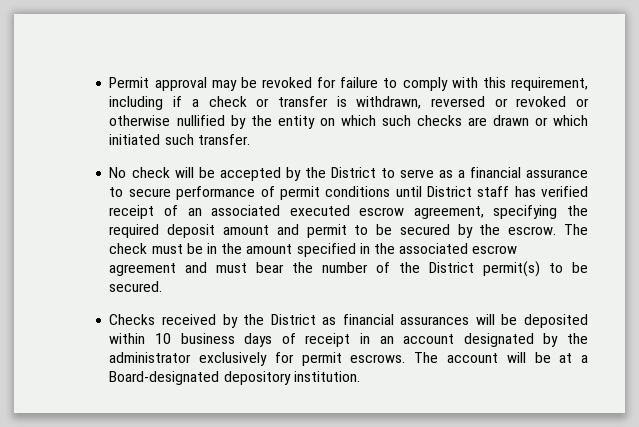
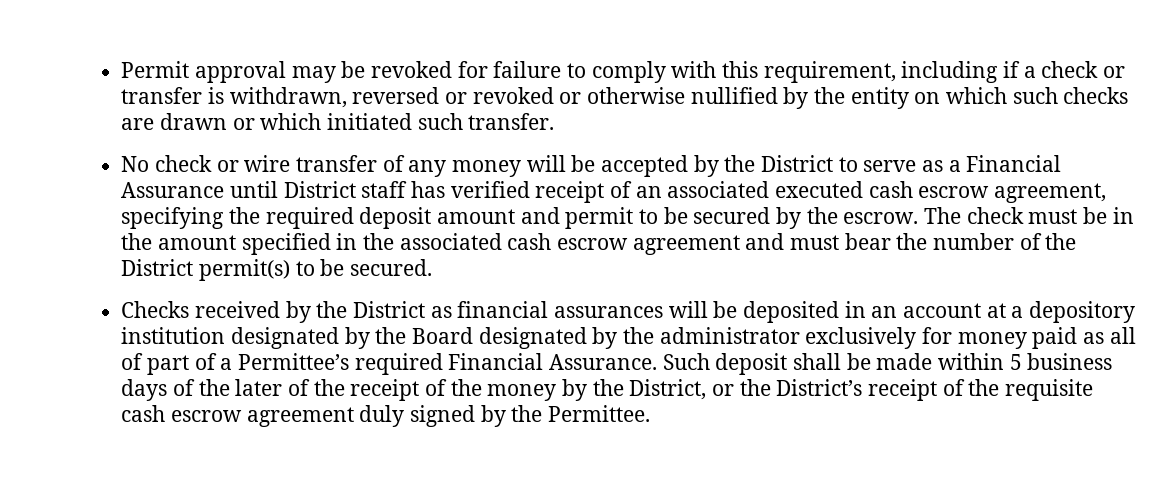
- No check will be accepted by the District to serve as a financial assurance to secure performance of permit conditions until District staff has verified receipt of an associated executed escrow agreement, specifying the required deposit amount and permit to be secured by the escrow.
+ No check or wire transfer of any money will be accepted by the District to serve as a Financial Assurance until District staff has verified receipt of an associated executed cash escrow agreement, specifying the required deposit amount and permit to be secured by the escrow.
- The check must be in the amount specified in the associated escrow agreement and must bear the number of the District permit(s) to be secured.
+ The check must be in the amount specified in the associated cash escrow agreement and must bear the number of the District permit(s) to be secured.
- Checks received by the District as financial assurances will be deposited within 10 business days of receipt in an account designated by the administrator exclusively for permit escrows. The account will be at a Board-designated depository institution.
+ Checks received by the District as financial assurances will be deposited in an account at a depository institution designated by the Board designated by the administrator exclusively for money paid as all of part of a Permittee’s required Financial Assurance. Such deposit shall be made within 5 business days of the later of the receipt of the money by the District, or the District’s receipt of the requisite cash escrow agreement duly signed by the Permittee.

